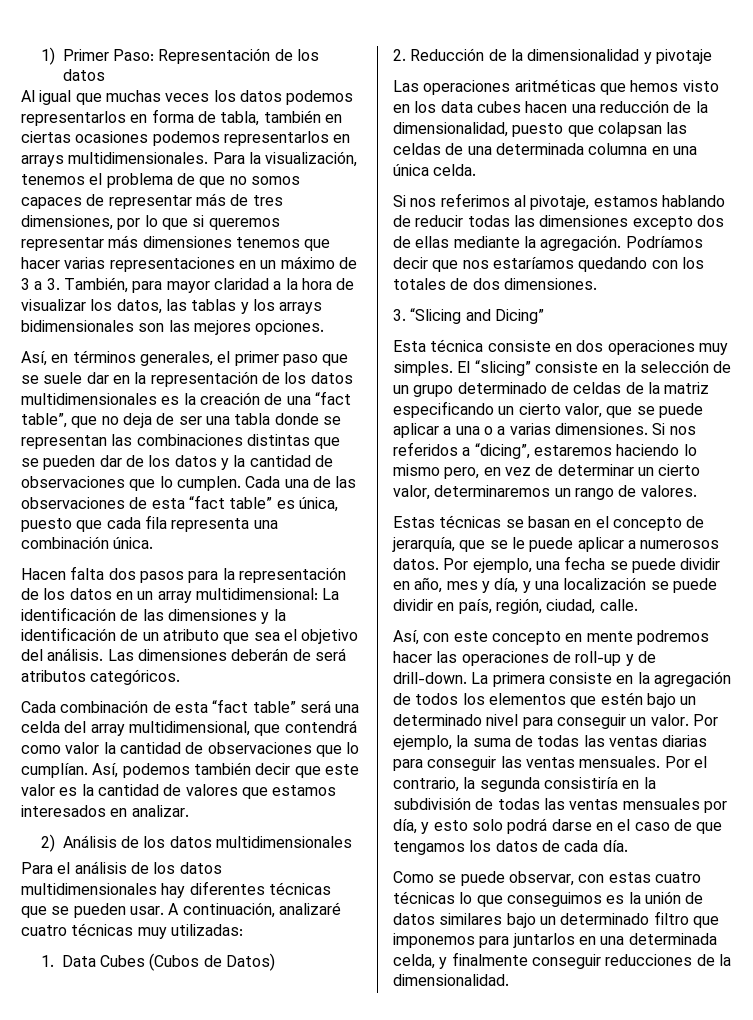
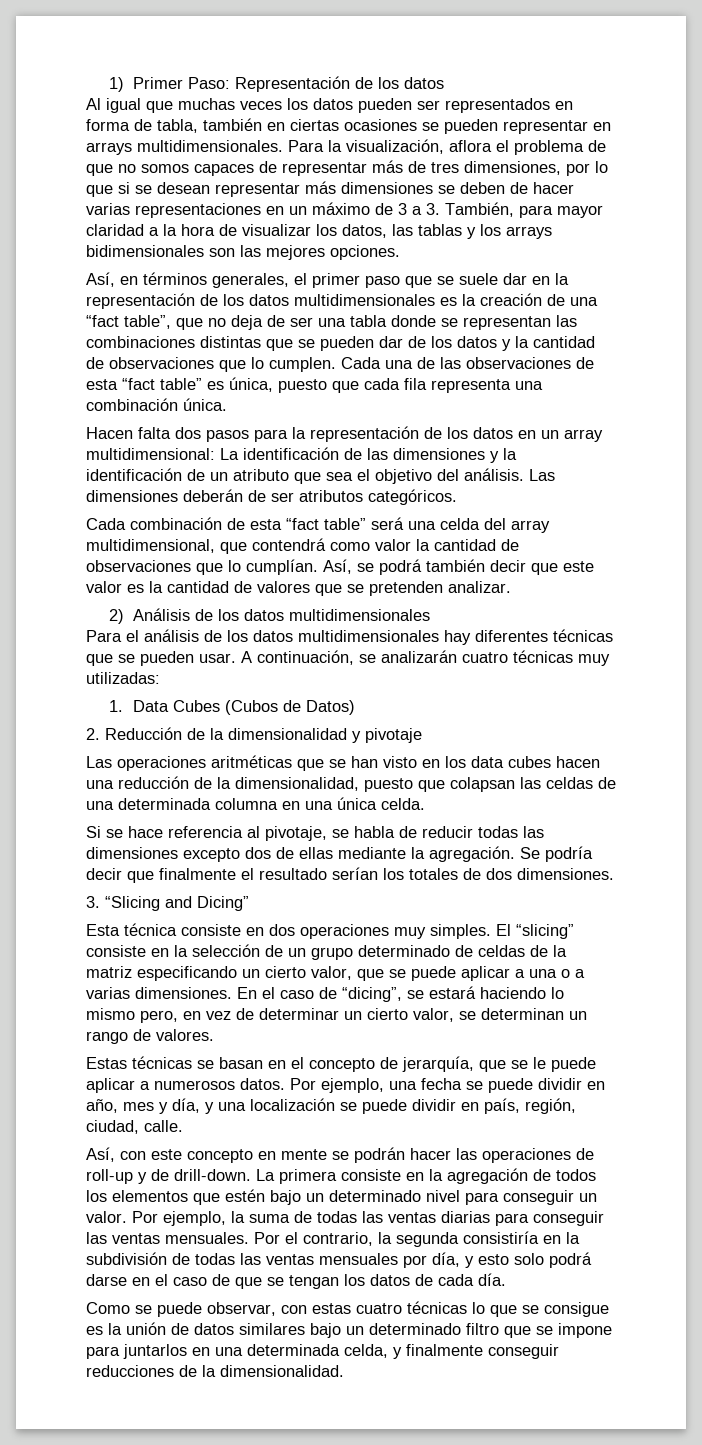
- Al igual que muchas veces los datos podemos representarlos en forma de tabla, también en ciertas ocasiones podemos representarlos en arrays multidimensionales.
+ Al igual que muchas veces los datos pueden ser representados en forma de tabla, también en ciertas ocasiones se pueden representar en arrays multidimensionales.
- Para la visualización, tenemos el problema de que no somos capaces de representar más de tres dimensiones, por lo que si queremos representar más dimensiones tenemos que hacer varias representaciones en un máximo de 3 a 3. También, para mayor claridad a la hora de visualizar los datos, las tablas y los arrays bidimensionales son las mejores opciones.
+ Para la visualización, aflora el problema de que no somos capaces de representar más de tres dimensiones, por lo que si se desean representar más dimensiones se deben de hacer varias representaciones en un máximo de 3 a 3. También, para mayor claridad a la hora de visualizar los datos, las tablas y los arrays bidimensionales son las mejores opciones.
- Las dimensiones deberán de será atributos categóricos.
+ Las dimensiones deberán de ser atributos categóricos.
- Así, podemos también decir que este valor es la cantidad de valores que estamos interesados en analizar.
+ Así, se podrá también decir que este valor es la cantidad de valores que se pretenden analizar.
- A continuación, analizaré cuatro técnicas muy utilizadas:
+ A continuación, se analizarán cuatro técnicas muy utilizadas:
- Las operaciones aritméticas que hemos visto en los data cubes hacen una reducción de la dimensionalidad, puesto que colapsan las celdas de una determinada columna en una única celda.
+ Las operaciones aritméticas que se han visto en los data cubes hacen una reducción de la dimensionalidad, puesto que colapsan las celdas de una determinada columna en una única celda.
- Si nos referimos al pivotaje, estamos hablando de reducir todas las dimensiones excepto dos de ellas mediante la agregación.
+ Si se hace referencia al pivotaje, se habla de reducir todas las dimensiones excepto dos de ellas mediante la agregación.
- Podríamos decir que nos estaríamos quedando con los totales de dos dimensiones.
+ Se podría decir que finalmente el resultado serían los totales de dos dimensiones.
- Si nos referidos a “dicing”, estaremos haciendo lo mismo pero, en vez de determinar un cierto valor, determinaremos un rango de valores.
+ En el caso de “dicing”, se estará haciendo lo mismo pero, en vez de determinar un cierto valor, se determinan un rango de valores.
- Así, con este concepto en mente podremos hacer las operaciones de roll-up y de drill-down.
+ Así, con este concepto en mente se podrán hacer las operaciones de roll-up y de drill-down.
- Por el contrario, la segunda consistiría en la subdivisión de todas las ventas mensuales por día, y esto solo podrá darse en el caso de que tengamos los datos de cada día.
+ Por el contrario, la segunda consistiría en la subdivisión de todas las ventas mensuales por día, y esto solo podrá darse en el caso de que se tengan los datos de cada día.
- Como se puede observar, con estas cuatro técnicas lo que conseguimos es la unión de datos similares bajo un determinado filtro que imponemos para juntarlos en una determinada celda, y finalmente conseguir reducciones de la dimensionalidad.
+ Como se puede observar, con estas cuatro técnicas lo que se consigue es la unión de datos similares bajo un determinado filtro que se impone para juntarlos en una determinada celda, y finalmente conseguir reducciones de la dimensionalidad.

